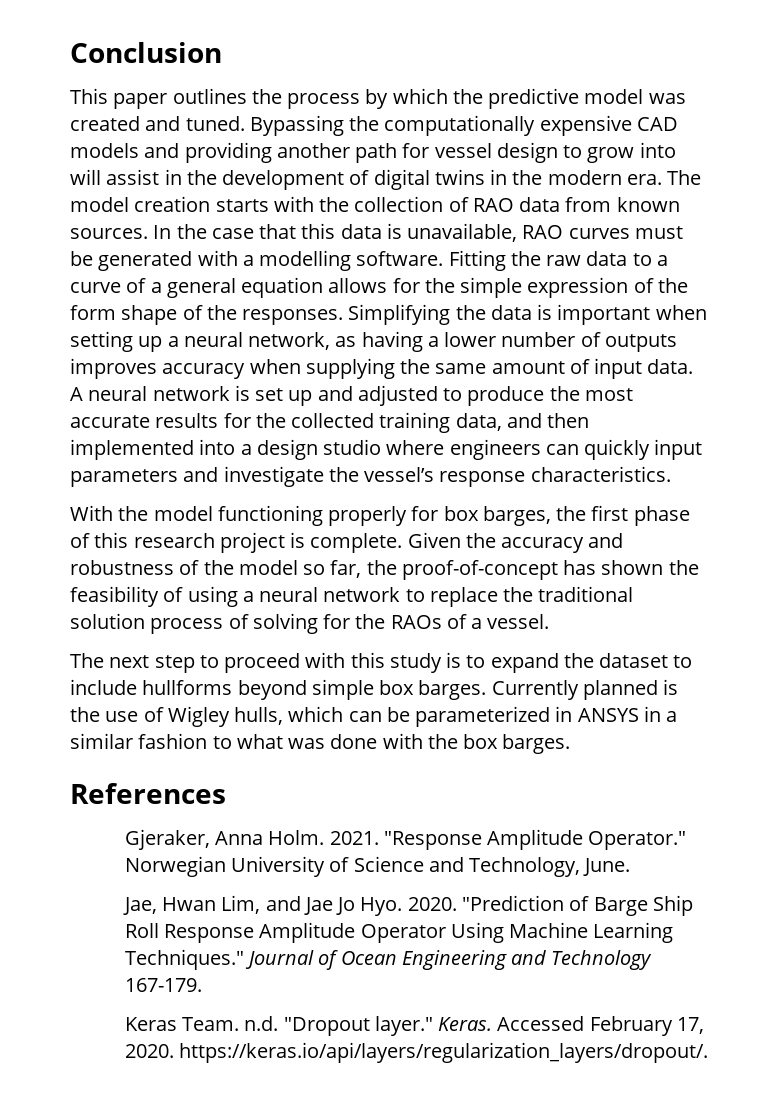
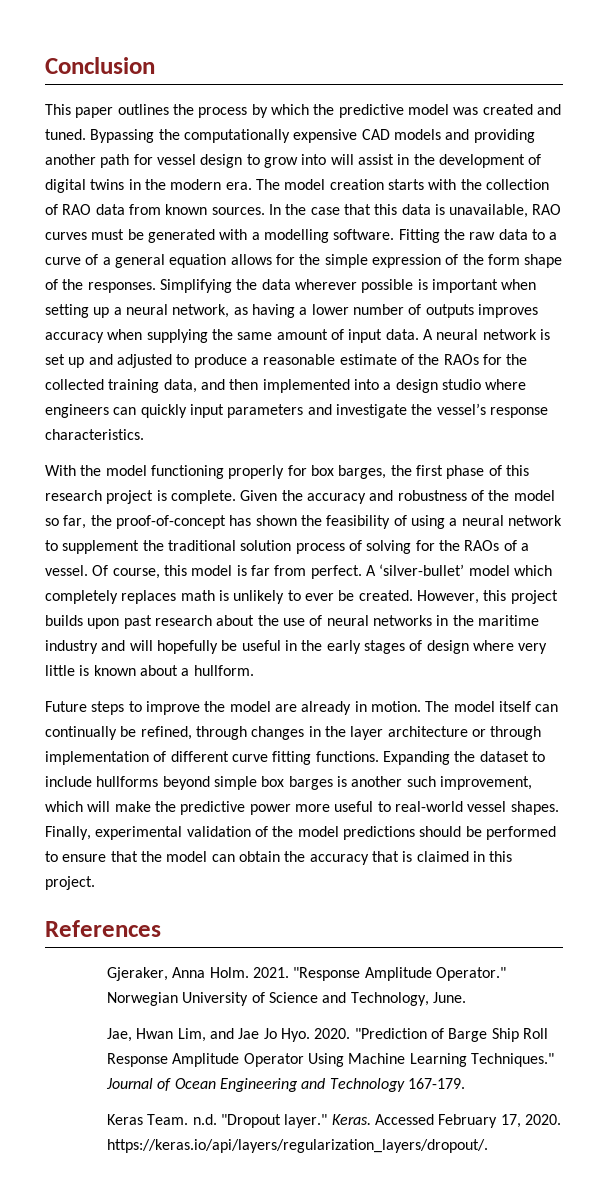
- Simplifying the data is important when setting up a neural network, as having a lower number of outputs improves accuracy when supplying the same amount of input data.
+ Simplifying the data wherever possible is important when setting up a neural network, as having a lower number of outputs improves accuracy when supplying the same amount of input data.
- A neural network is set up and adjusted to produce the most accurate results for the collected training data, and then implemented into a design studio where engineers can quickly input parameters and investigate the vessel’s response characteristics.
+ A neural network is set up and adjusted to produce a reasonable estimate of the RAOs for the collected training data, and then implemented into a design studio where engineers can quickly input parameters and investigate the vessel’s response characteristics.
- Given the accuracy and robustness of the model so far, the proof-of-concept has shown the feasibility of using a neural network to replace the traditional solution process of solving for the RAOs of a vessel.
- The next step to proceed with this study is to expand the dataset to include hullforms beyond simple box barges. Currently planned is the use of Wigley hulls, which can be parameterized in ANSYS in a similar fashion to what was done with the box barges.
+ Given the accuracy and robustness of the model so far, the proof-of-concept has shown the feasibility of using a neural network to supplement the traditional solution process of solving for the RAOs of a vessel. Of course, this model is far from perfect. A ‘silver-bullet’ model which completely replaces math is unlikely to ever be created. However, this project builds upon past research about the use of neural networks in the maritime industry and will hopefully be useful in the early stages of design where very little is known about a hullform.
+ Future steps to improve the model are already in motion. The model itself can continually be refined, through changes in the layer architecture or through implementation of different curve fitting functions. Expanding the dataset to include hullforms beyond simple box barges is another such improvement, which will make the predictive power more useful to real-world vessel shapes. Finally, experimental validation of the model predictions should be performed to ensure that the model can obtain the accuracy that is claimed in this project.

